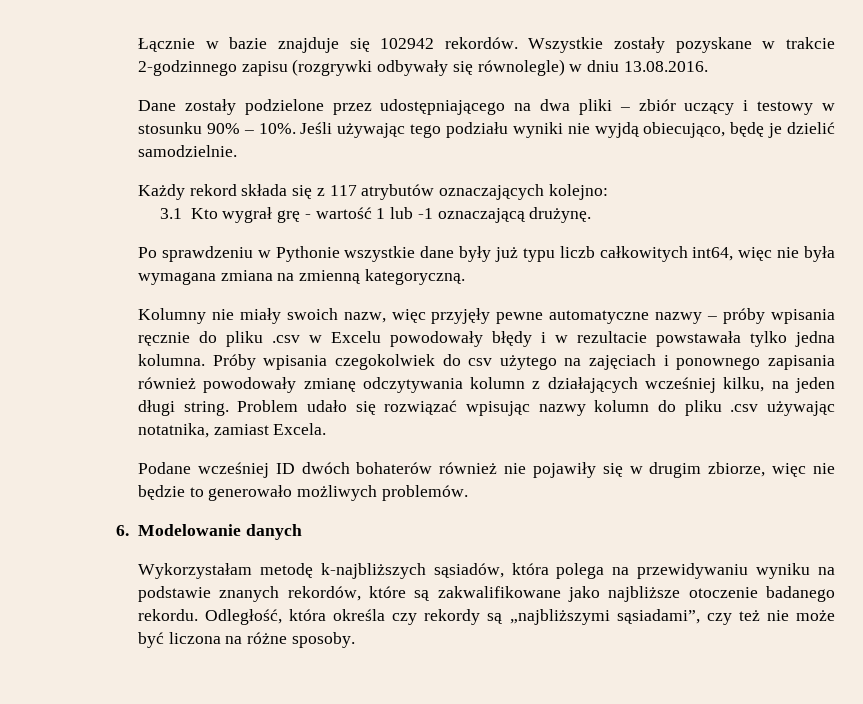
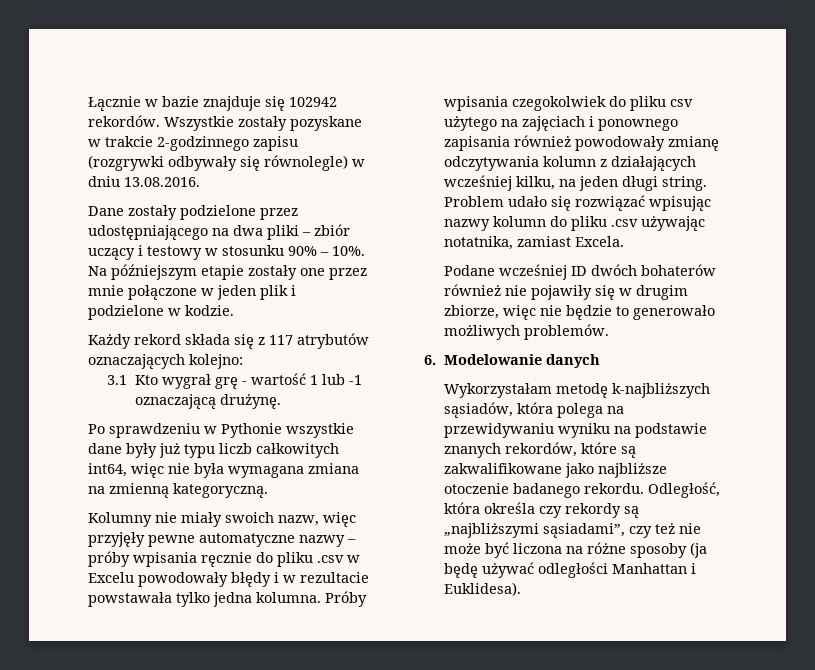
- Jeśli używając tego podziału wyniki nie wyjdą obiecująco, będę je dzielić samodzielnie.
+ Na późniejszym etapie zostały one przez mnie połączone w jeden plik i podzielone w kodzie.
- Próby wpisania czegokolwiek do csv użytego na zajęciach i ponownego zapisania również powodowały zmianę odczytywania kolumn z działających wcześniej kilku, na jeden długi string.
+ Próby wpisania czegokolwiek do pliku csv użytego na zajęciach i ponownego zapisania również powodowały zmianę odczytywania kolumn z działających wcześniej kilku, na jeden długi string.
- Odległość, która określa czy rekordy są „najbliższymi sąsiadami”, czy też nie może być liczona na różne sposoby.
+ Odległość, która określa czy rekordy są „najbliższymi sąsiadami”, czy też nie może być liczona na różne sposoby (ja będę używać odległości Manhattan i Euklidesa).

